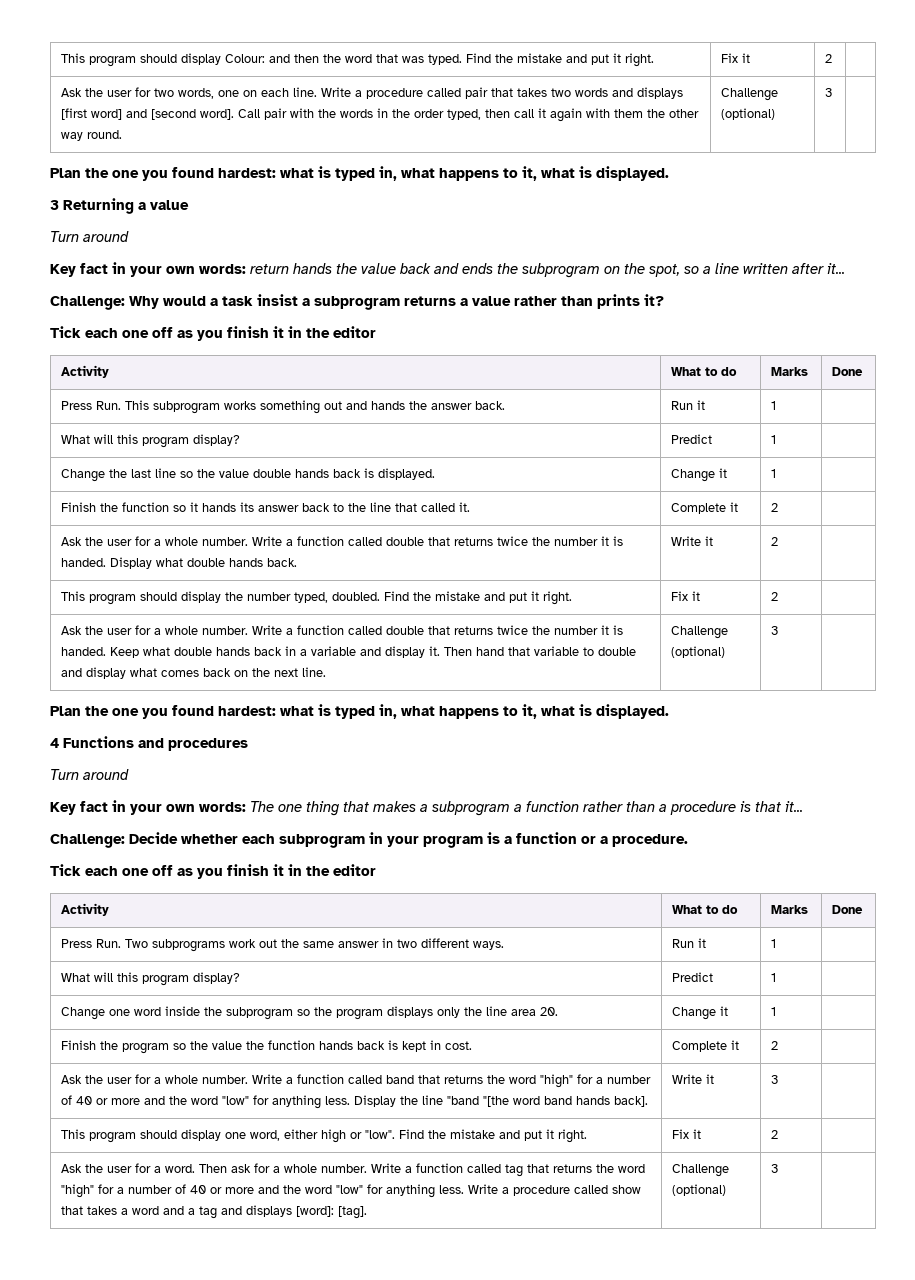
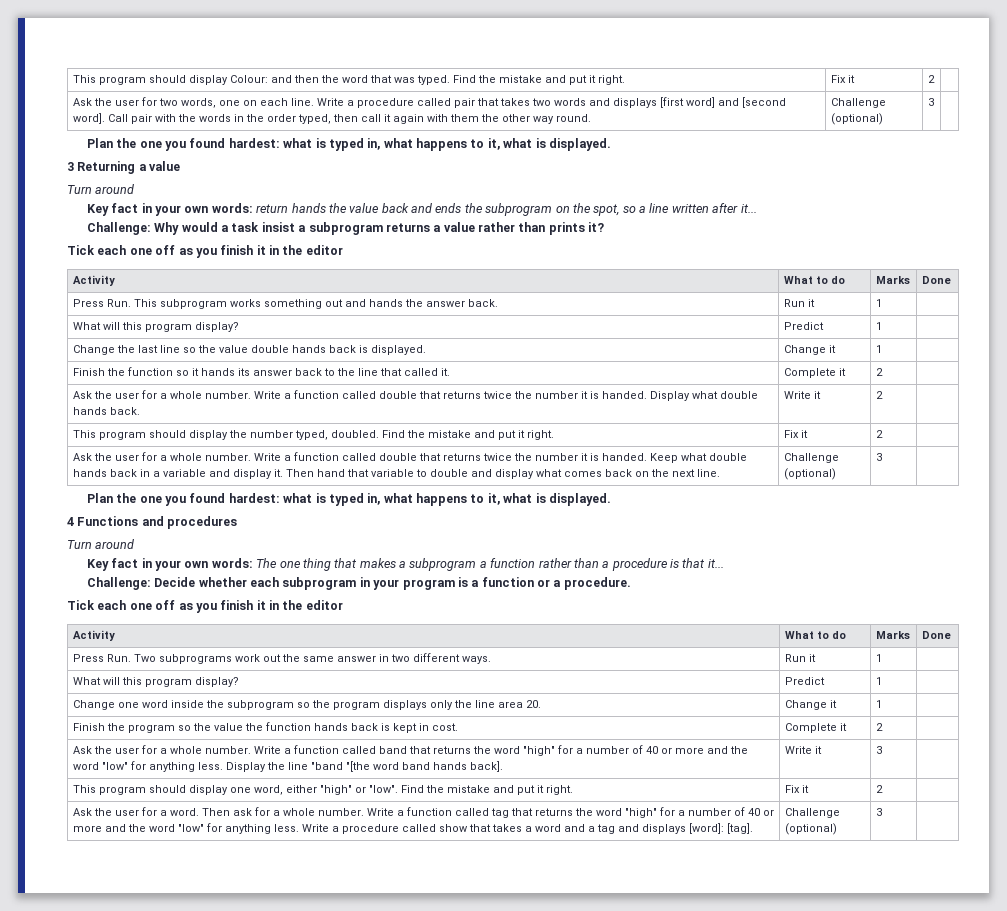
- This program should display one word, either high or "low". Find the mistake and put it right. | Fix it | 2 |
+ This program should display one word, either "high" or "low". Find the mistake and put it right. | Fix it | 2 |

